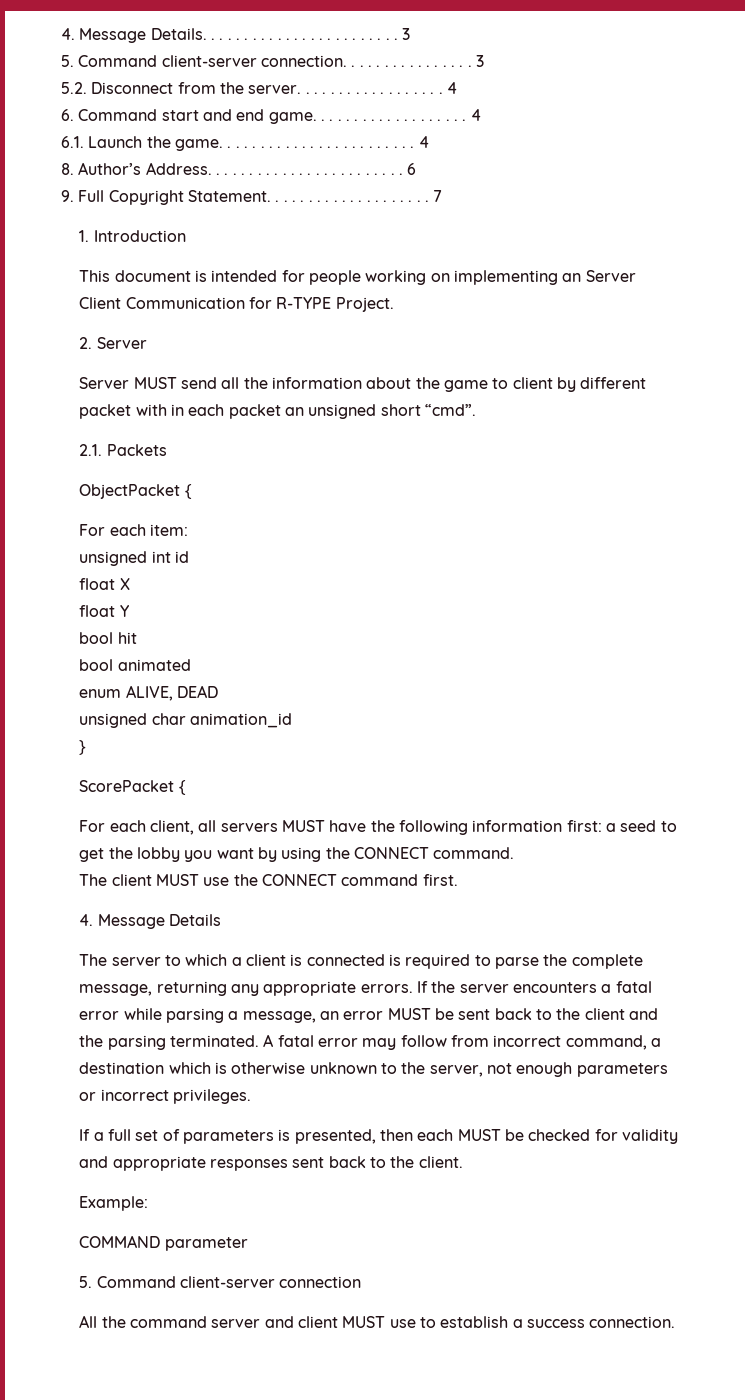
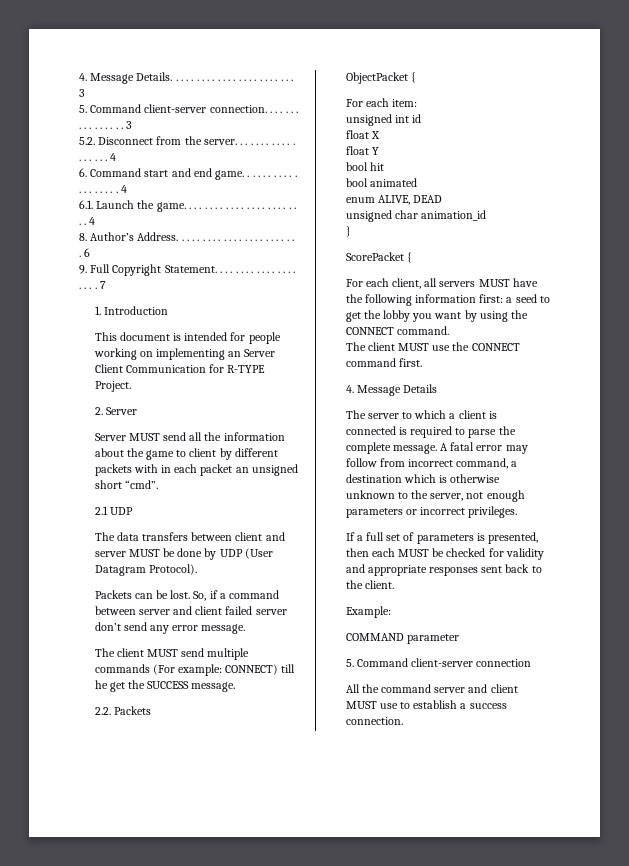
- Server MUST send all the information about the game to client by different packet with in each packet an unsigned short “cmd”.
+ Server MUST send all the information about the game to client by different packets with in each packet an unsigned short “cmd”.
- 2.1. Packets
+ 2.1 UDP
+ The data transfers between client and server MUST be done by UDP (User Datagram Protocol).
+ Packets can be lost. So, if a command between server and client failed server don’t send any error message.
+ The client MUST send multiple commands (For example: CONNECT) till he get the SUCCESS message.
+ 2.2. Packets
- The server to which a client is connected is required to parse the complete message, returning any appropriate errors. If the server encounters a fatal error while parsing a message, an error MUST be sent back to the client and the parsing terminated.
+ The server to which a client is connected is required to parse the complete message.

